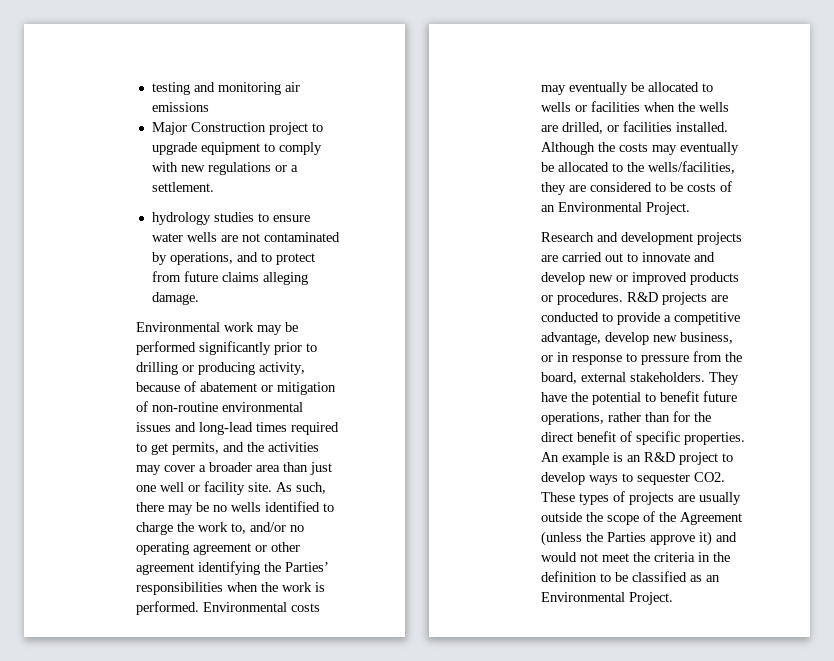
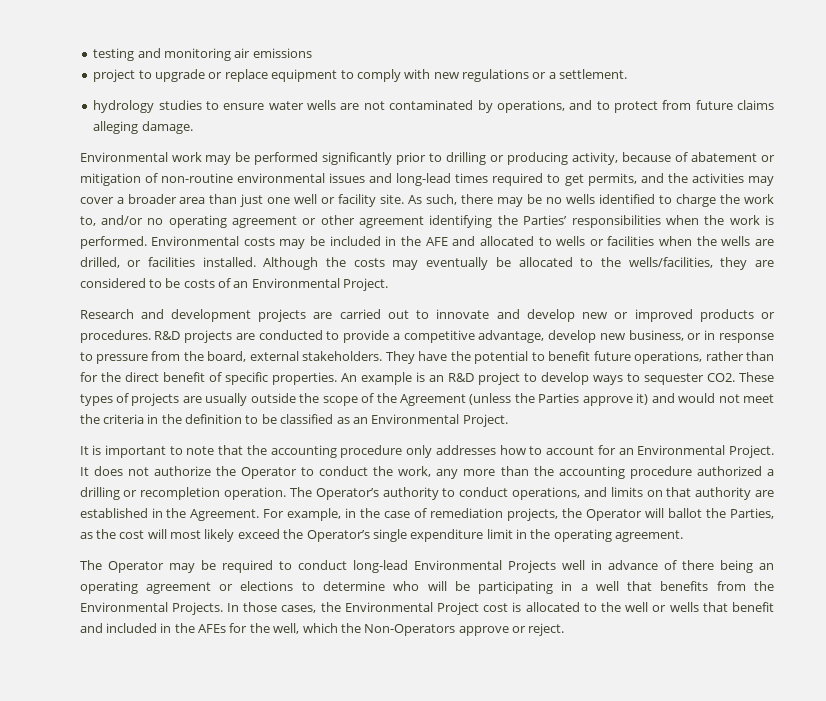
- Major Construction project to upgrade equipment to comply with new regulations or a settlement.
+ project to upgrade or replace equipment to comply with new regulations or a settlement.
- Environmental costs may eventually be allocated to wells or facilities when the wells are drilled, or facilities installed.
+ Environmental costs may be included in the AFE and allocated to wells or facilities when the wells are drilled, or facilities installed.
+ It is important to note that the accounting procedure only addresses how to account for an Environmental Project. It does not authorize the Operator to conduct the work, any more than the accounting procedure authorized a drilling or recompletion operation. The Operator’s authority to conduct operations, and limits on that authority are established in the Agreement. For example, in the case of remediation projects, the Operator will ballot the Parties, as the cost will most likely exceed the Operator’s single expenditure limit in the operating agreement.
+ The Operator may be required to conduct long-lead Environmental Projects well in advance of there being an operating agreement or elections to determine who will be participating in a well that benefits from the Environmental Projects. In those cases, the Environmental Project cost is allocated to the well or wells that benefit and included in the AFEs for the well, which the Non-Operators approve or reject.

